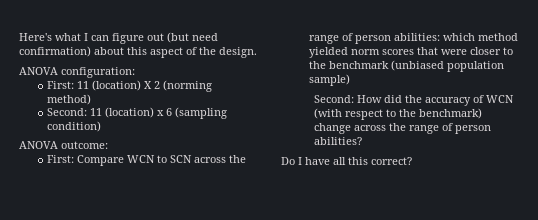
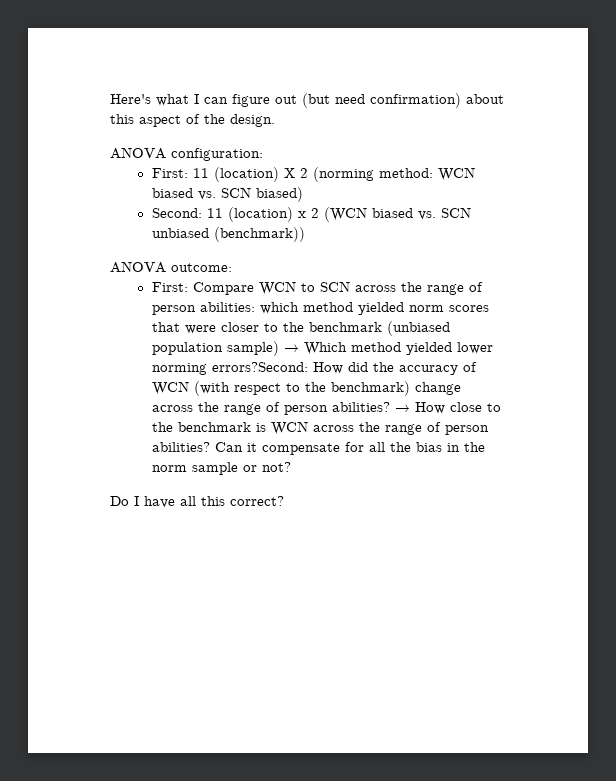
- First: 11 (location) X 2 (norming method)
- Second: 11 (location) x 6 (sampling condition)
+ First: 11 (location) X 2 (norming method: WCN biased vs. SCN biased)
+ Second: 11 (location) x 2 (WCN biased vs. SCN unbiased (benchmark))
- First: Compare WCN to SCN across the range of person abilities: which method yielded norm scores that were closer to the benchmark (unbiased population sample)
- Second: How did the accuracy of WCN (with respect to the benchmark) change across the range of person abilities?
+ First: Compare WCN to SCN across the range of person abilities: which method yielded norm scores that were closer to the benchmark (unbiased population sample) → Which method yielded lower norming errors?Second: How did the accuracy of WCN (with respect to the benchmark) change across the range of person abilities? → How close to the benchmark is WCN across the range of person abilities? Can it compensate for all the bias in the norm sample or not?

